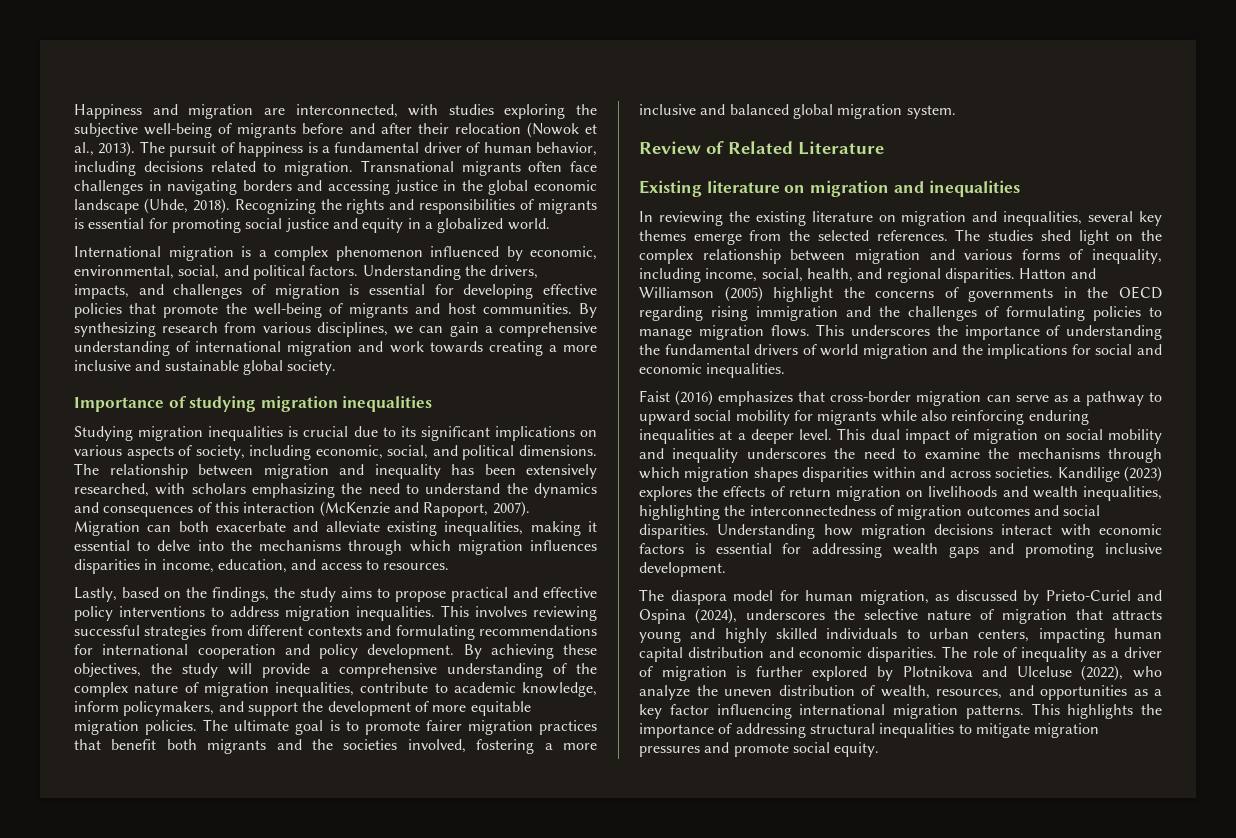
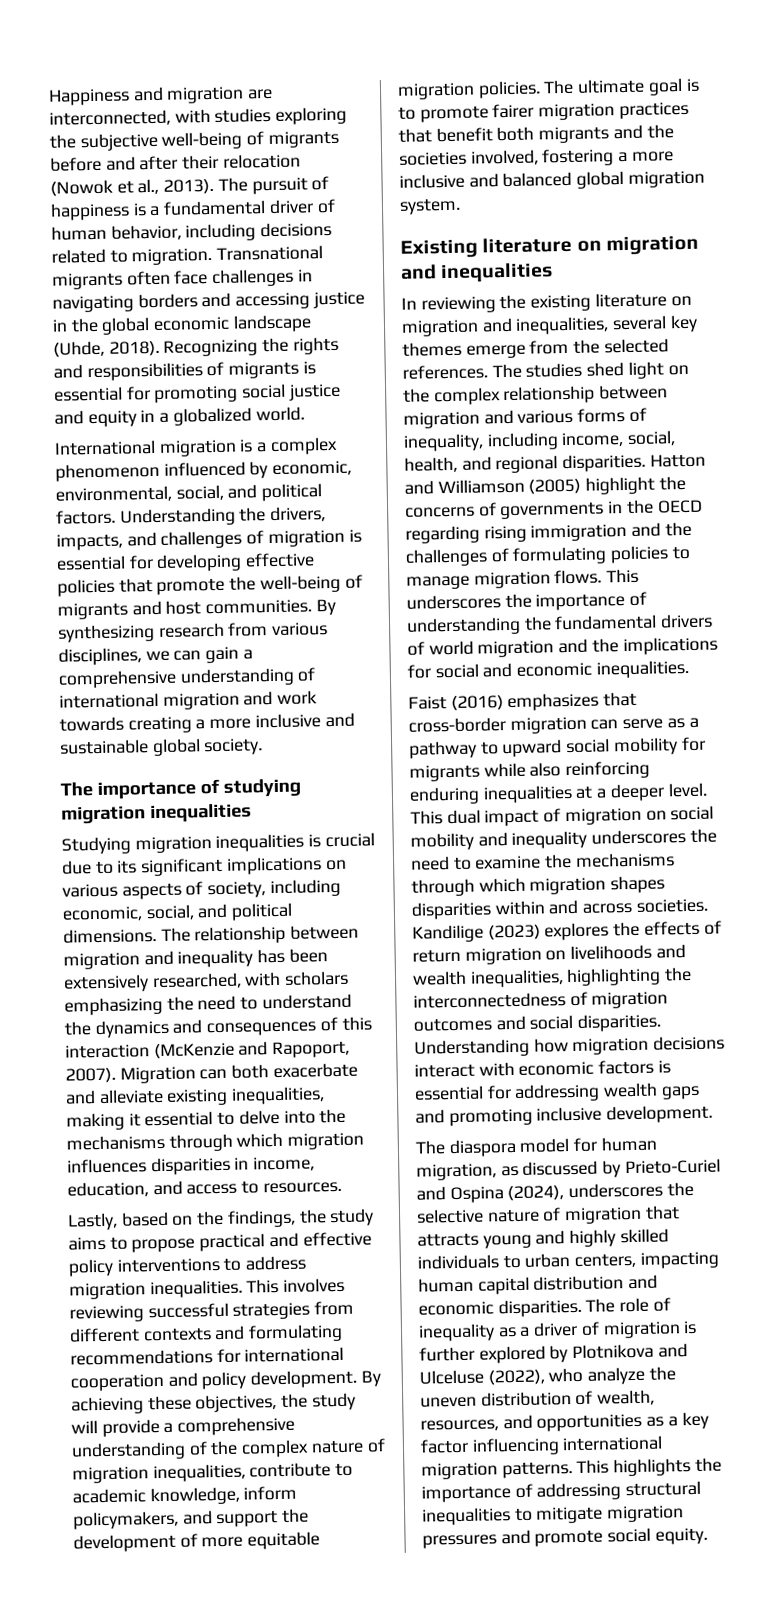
- Importance of studying migration inequalities
+ The importance of studying migration inequalities
- Review of Related Literature

